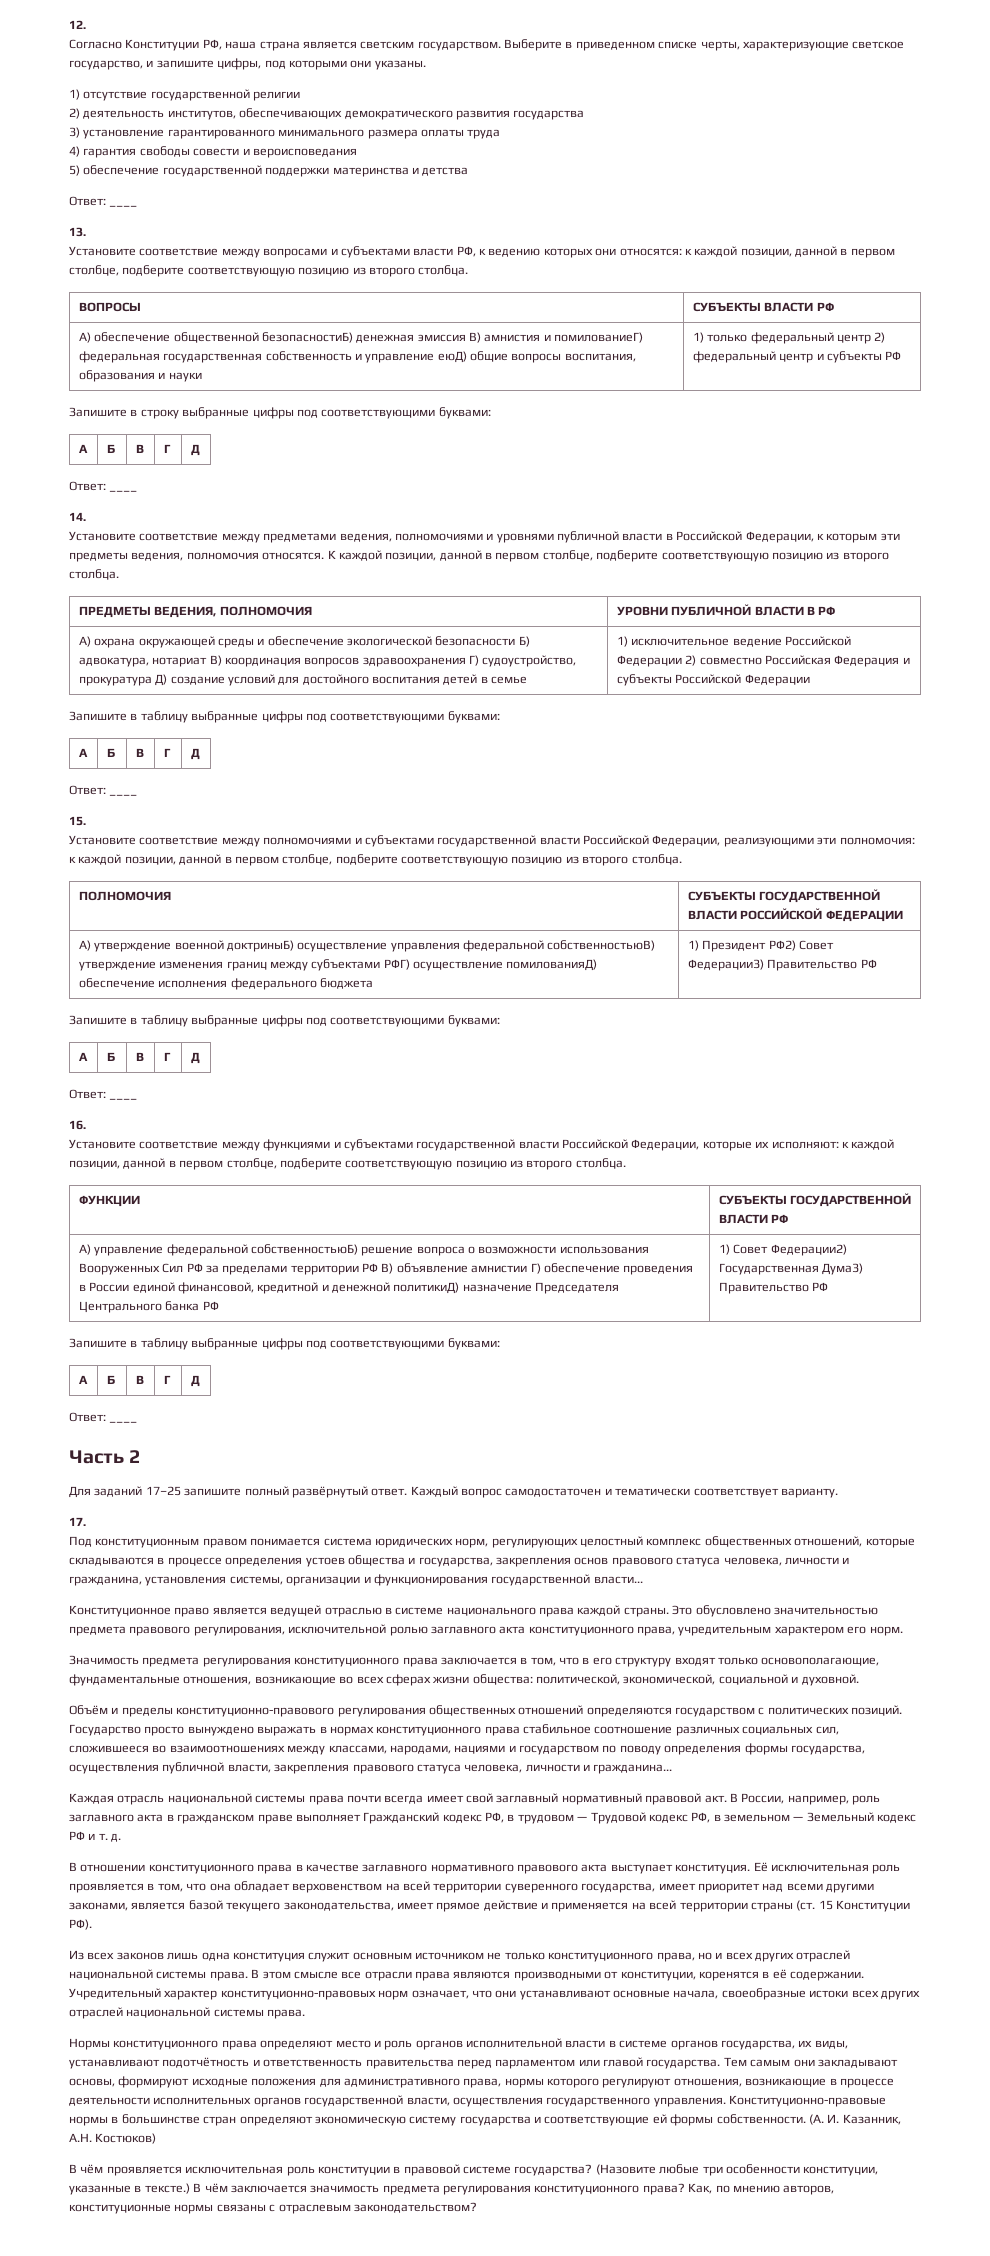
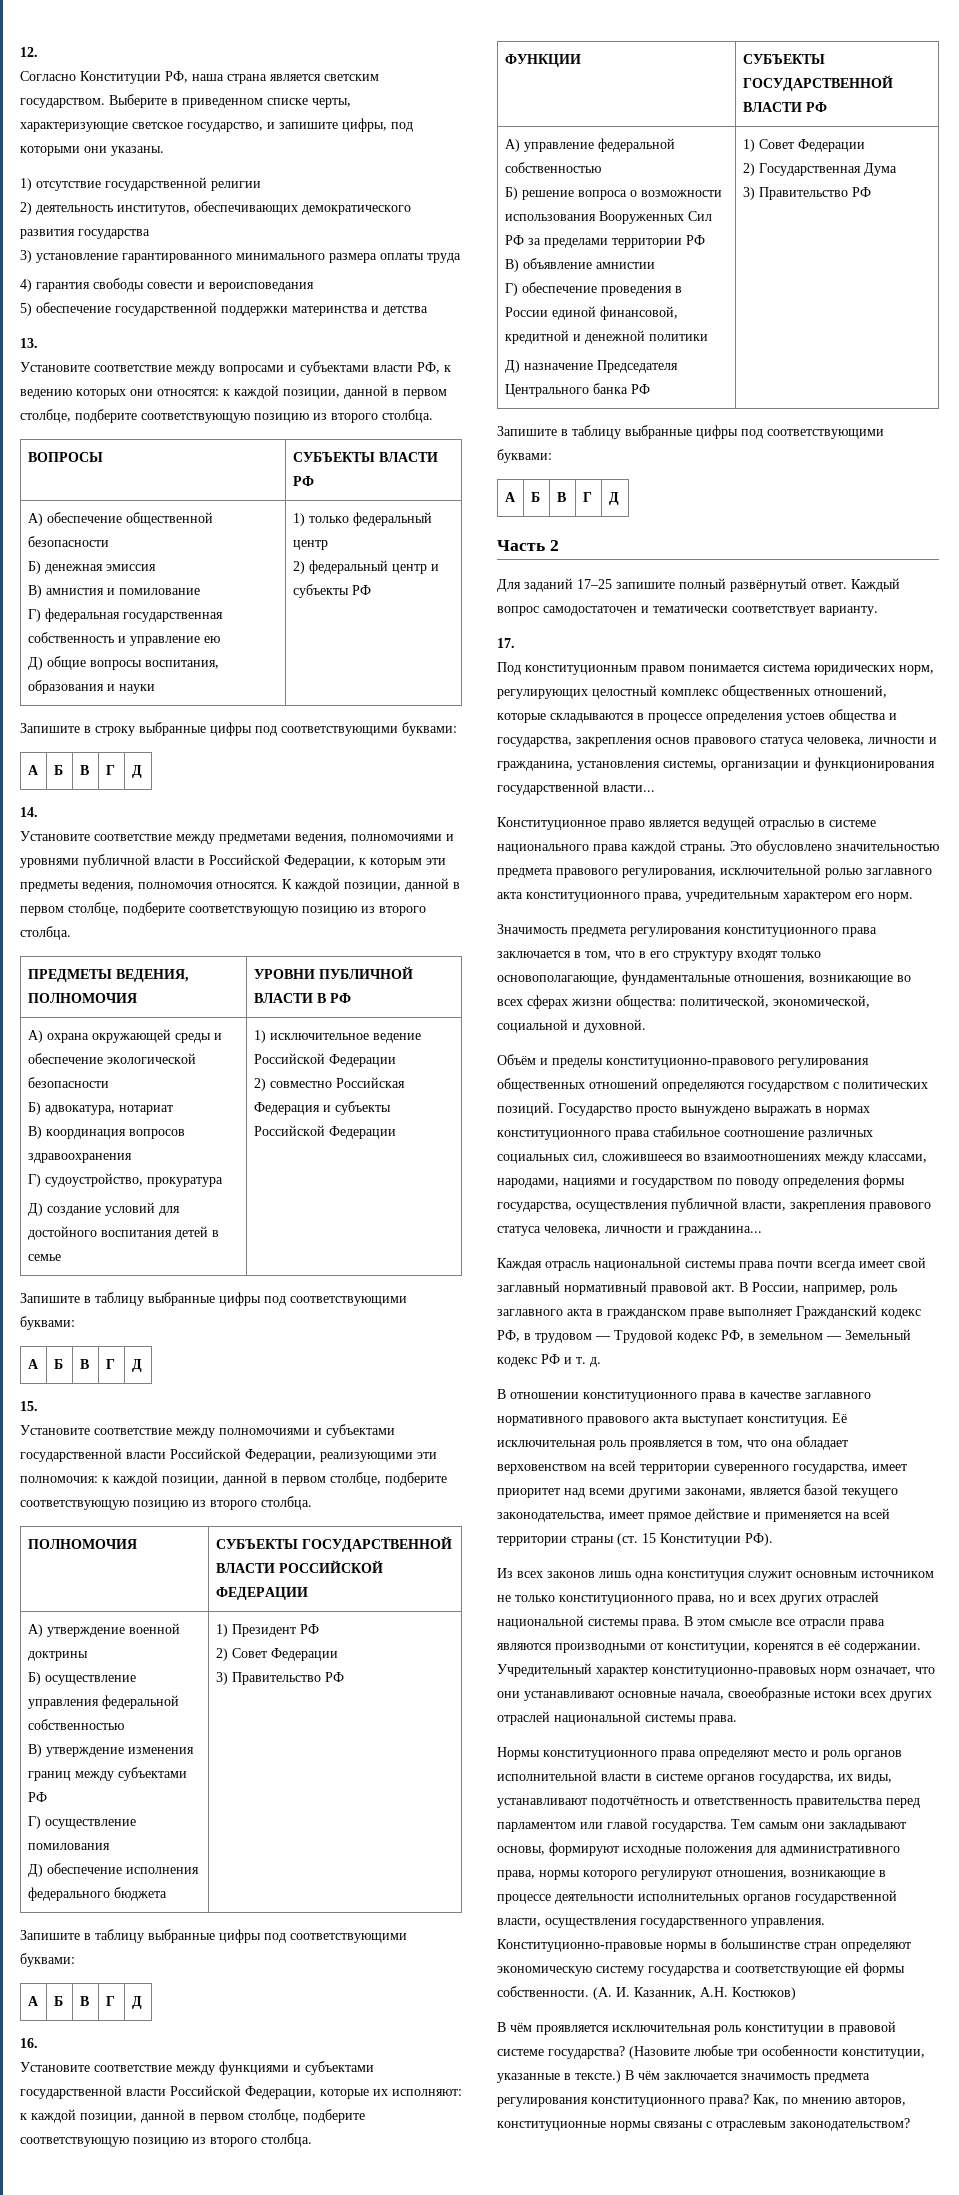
  5) обеспечение государственной поддержки материнства и детства
- Ответ: ____
- А) обеспечение общественной безопасностиБ) денежная эмиссия В) амнистия и помилованиеГ) федеральная государственная собственность и управление еюД) общие вопросы воспитания, образования и науки | 1) только федеральный центр 2) федеральный центр и субъекты РФ
+ А) обеспечение общественной безопасности
+ Б) денежная эмиссия
+ В) амнистия и помилование
+ Г) федеральная государственная собственность и управление ею
+ Д) общие вопросы воспитания, образования и науки | 1) только федеральный центр
+ 2) федеральный центр и субъекты РФ
  Запишите в строку выбранные цифры под соответствующими буквами:
  А | Б | В | Г | Д
- Ответ: ____
- А) охрана окружающей среды и обеспечение экологической безопасности Б) адвокатура, нотариат В) координация вопросов здравоохранения Г) судоустройство, прокуратура Д) создание условий для достойного воспитания детей в семье | 1) исключительное ведение Российской Федерации 2) совместно Российская Федерация и субъекты Российской Федерации
+ А) охрана окружающей среды и обеспечение экологической безопасности
+ Б) адвокатура, нотариат
+ В) координация вопросов здравоохранения
+ Г) судоустройство, прокуратура
+ Д) создание условий для достойного воспитания детей в семье | 1) исключительное ведение Российской Федерации
+ 2) совместно Российская Федерация и субъекты Российской Федерации
  Запишите в таблицу выбранные цифры под соответствующими буквами:
  A | Б | В | Г | Д
- Ответ: ____
- А) утверждение военной доктриныБ) осуществление управления федеральной собственностьюВ) утверждение изменения границ между субъектами РФГ) осуществление помилованияД) обеспечение исполнения федерального бюджета | 1) Президент РФ2) Совет Федерации3) Правительство РФ
+ А) утверждение военной доктрины
+ Б) осуществление управления федеральной собственностью
+ В) утверждение изменения границ между субъектами РФ
+ Г) осуществление помилования
+ Д) обеспечение исполнения федерального бюджета | 1) Президент РФ
+ 2) Совет Федерации
+ 3) Правительство РФ
  Запишите в таблицу выбранные цифры под соответствующими буквами:
  A | Б | В | Г | Д
- Ответ: ____
- А) управление федеральной собственностьюБ) решение вопроса о возможности использования Вооруженных Сил РФ за пределами территории РФ В) объявление амнистии Г) обеспечение проведения в России единой финансовой, кредитной и денежной политикиД) назначение Председателя Центрального банка РФ
+ А) управление федеральной собственностью
+ Б) решение вопроса о возможности использования Вооруженных Сил РФ за пределами территории РФ
+ В) объявление амнистии
+ Г) обеспечение проведения в России единой финансовой, кредитной и денежной политики
+ Д) назначение Председателя Центрального банка РФ
- 1) Совет Федерации2) Государственная Дума3) Правительство РФ
+ 1) Совет Федерации
+ 2) Государственная Дума
+ 3) Правительство РФ
  Запишите в таблицу выбранные цифры под соответствующими буквами:
  A | Б | В | Г | Д
- Ответ: ____

